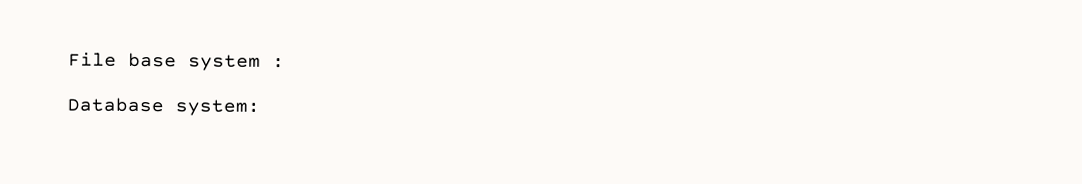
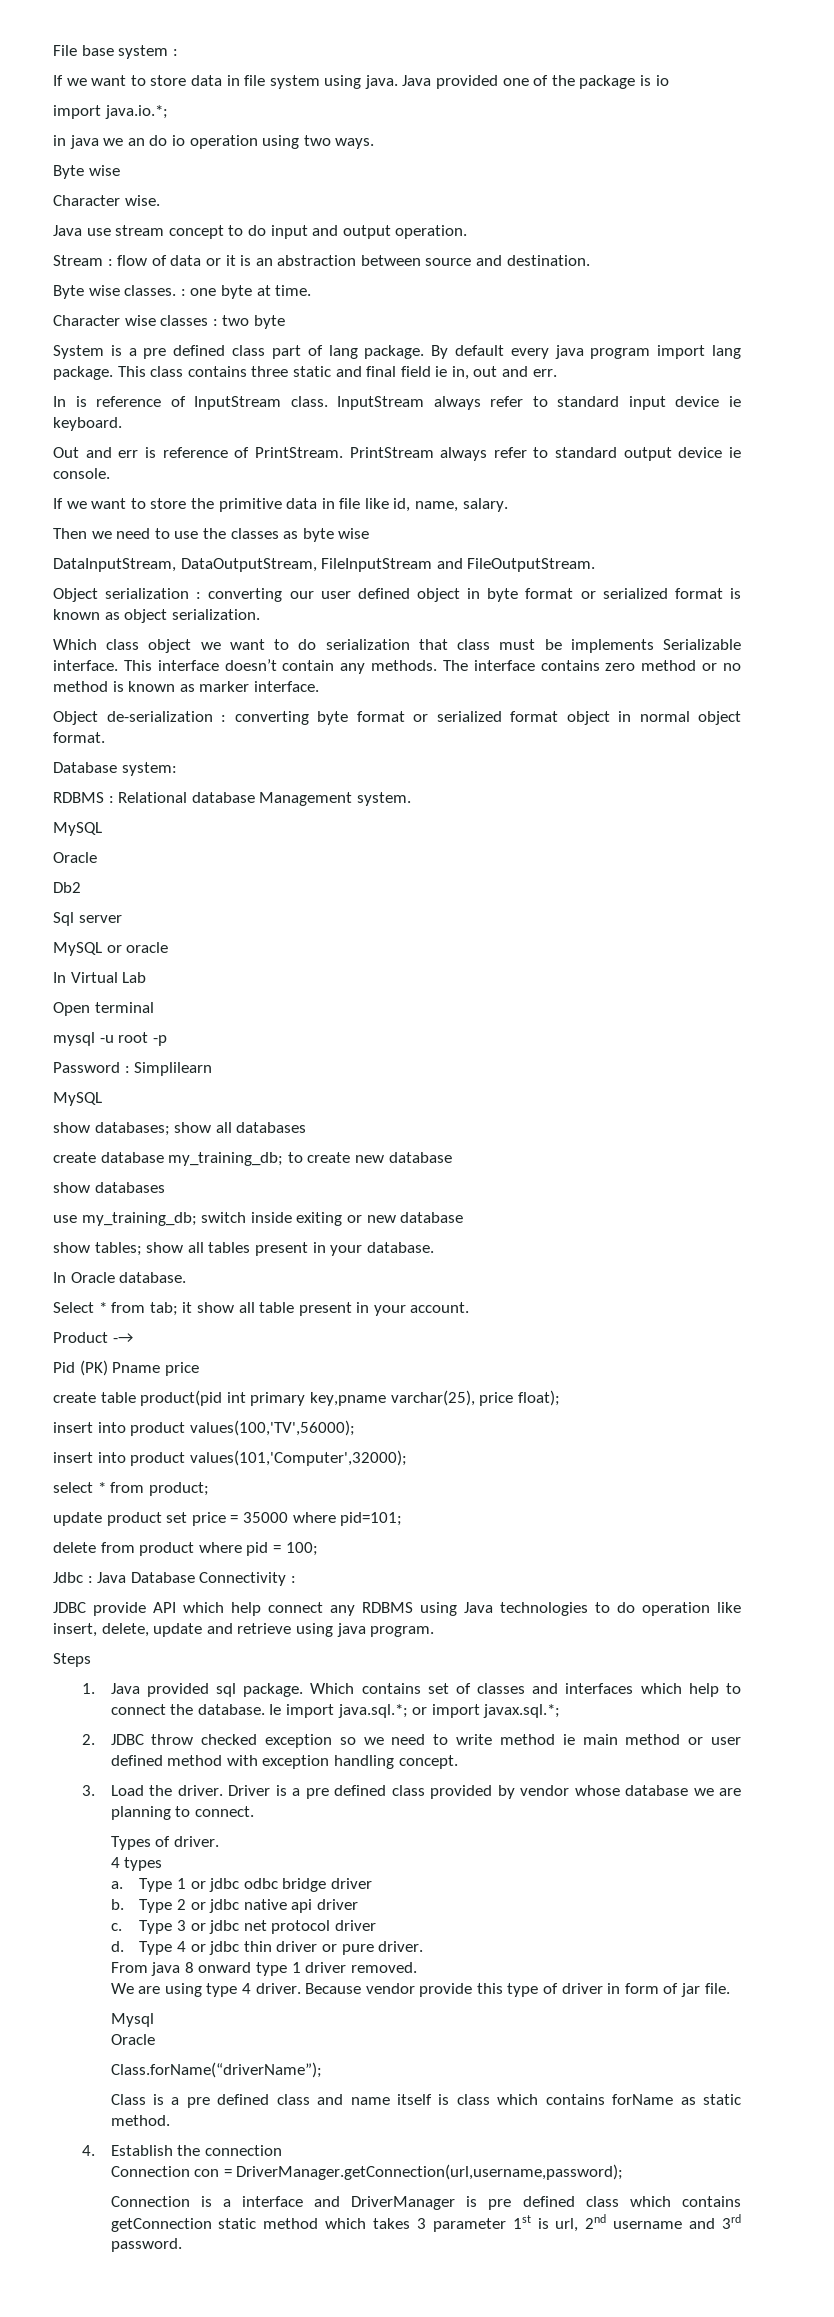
+ If we want to store data in file system using java. Java provided one of the package is io
+ import java.io.*;
+ in java we an do io operation using two ways.
+ Byte wise
+ Character wise.
+ Java use stream concept to do input and output operation.
+ Stream : flow of data or it is an abstraction between source and destination.
+ Byte wise classes. : one byte at time.
+ Character wise classes : two byte
+ System is a pre defined class part of lang package. By default every java program import lang package. This class contains three static and final field ie in, out and err.
+ In is reference of InputStream class. InputStream always refer to standard input device ie keyboard.
+ Out and err is reference of PrintStream. PrintStream always refer to standard output device ie console.
+ If we want to store the primitive data in file like id, name, salary.
+ Then we need to use the classes as byte wise
+ DataInputStream, DataOutputStream, FileInputStream and FileOutputStream.
+ Object serialization : converting our user defined object in byte format or serialized format is known as object serialization.
+ Which class object we want to do serialization that class must be implements Serializable interface. This interface doesn’t contain any methods. The interface contains zero method or no method is known as marker interface.
+ Object de-serialization : converting byte format or serialized format object in normal object format.
  Database system:
+ RDBMS : Relational database Management system.
+ MySQL
+ Oracle
+ Db2
+ Sql server
+ MySQL or oracle
+ In Virtual Lab
+ Open terminal
+ mysql -u root -p
+ Password : Simplilearn
+ MySQL
+ show databases; show all databases
+ create database my_training_db; to create new database
+ show databases
+ use my_training_db; switch inside exiting or new database
+ show tables; show all tables present in your database.
+ In Oracle database.
+ Select * from tab; it show all table present in your account.
+ Product -→
+ Pid (PK) Pname price
+ create table product(pid int primary key,pname varchar(25), price float);
+ insert into product values(100,'TV',56000);
+ insert into product values(101,'Computer',32000);
+ select * from product;
+ update product set price = 35000 where pid=101;
+ delete from product where pid = 100;
+ Jdbc : Java Database Connectivity :
+ JDBC provide API which help connect any RDBMS using Java technologies to do operation like insert, delete, update and retrieve using java program.
+ Steps
+ 1. Java provided sql package. Which contains set of classes and interfaces which help to connect the database. Ie import java.sql.*; or import javax.sql.*;
+ 2. JDBC throw checked exception so we need to write method ie main method or user defined method with exception handling concept.
+ 3. Load the driver. Driver is a pre defined class provided by vendor whose database we are planning to connect.
+ Types of driver.
+ 4 types
+ a. Type 1 or jdbc odbc bridge driver
+ b. Type 2 or jdbc native api driver
+ c. Type 3 or jdbc net protocol driver
+ d. Type 4 or jdbc thin driver or pure driver.
+ From java 8 onward type 1 driver removed.
+ We are using type 4 driver. Because vendor provide this type of driver in form of jar file.
+ Mysql
+ Oracle
+ Class.forName(“driverName”);
+ Class is a pre defined class and name itself is class which contains forName as static method.
+ 4. Establish the connection
+ Connection con = DriverManager.getConnection(url,username,password);
+ Connection is a interface and DriverManager is pre defined class which contains getConnection static method which takes 3 parameter 1st is url, 2nd username and 3rd password.

